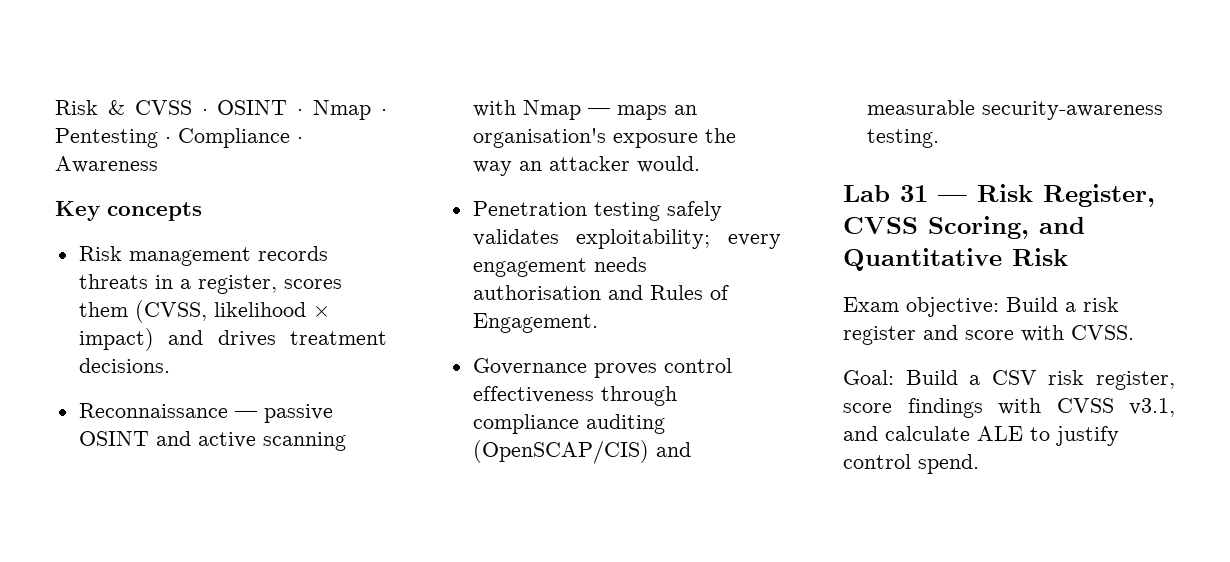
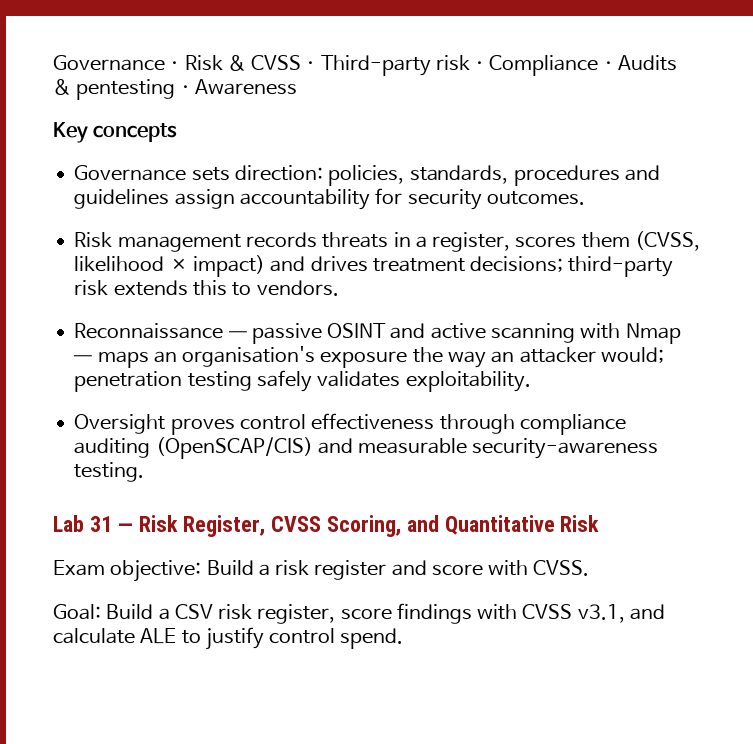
- Risk & CVSS · OSINT · Nmap · Pentesting · Compliance · Awareness
+ Governance · Risk & CVSS · Third-party risk · Compliance · Audits & pentesting · Awareness
  Key concepts
+ Governance sets direction: policies, standards, procedures and guidelines assign accountability for security outcomes.
- Risk management records threats in a register, scores them (CVSS, likelihood × impact) and drives treatment decisions.
+ Risk management records threats in a register, scores them (CVSS, likelihood × impact) and drives treatment decisions; third-party risk extends this to vendors.
- Reconnaissance — passive OSINT and active scanning with Nmap — maps an organisation's exposure the way an attacker would.
- Penetration testing safely validates exploitability; every engagement needs authorisation and Rules of Engagement.
- Governance proves control effectiveness through compliance auditing (OpenSCAP/CIS) and measurable security-awareness testing.
+ Reconnaissance — passive OSINT and active scanning with Nmap — maps an organisation's exposure the way an attacker would; penetration testing safely validates exploitability.
+ Oversight proves control effectiveness through compliance auditing (OpenSCAP/CIS) and measurable security-awareness testing.

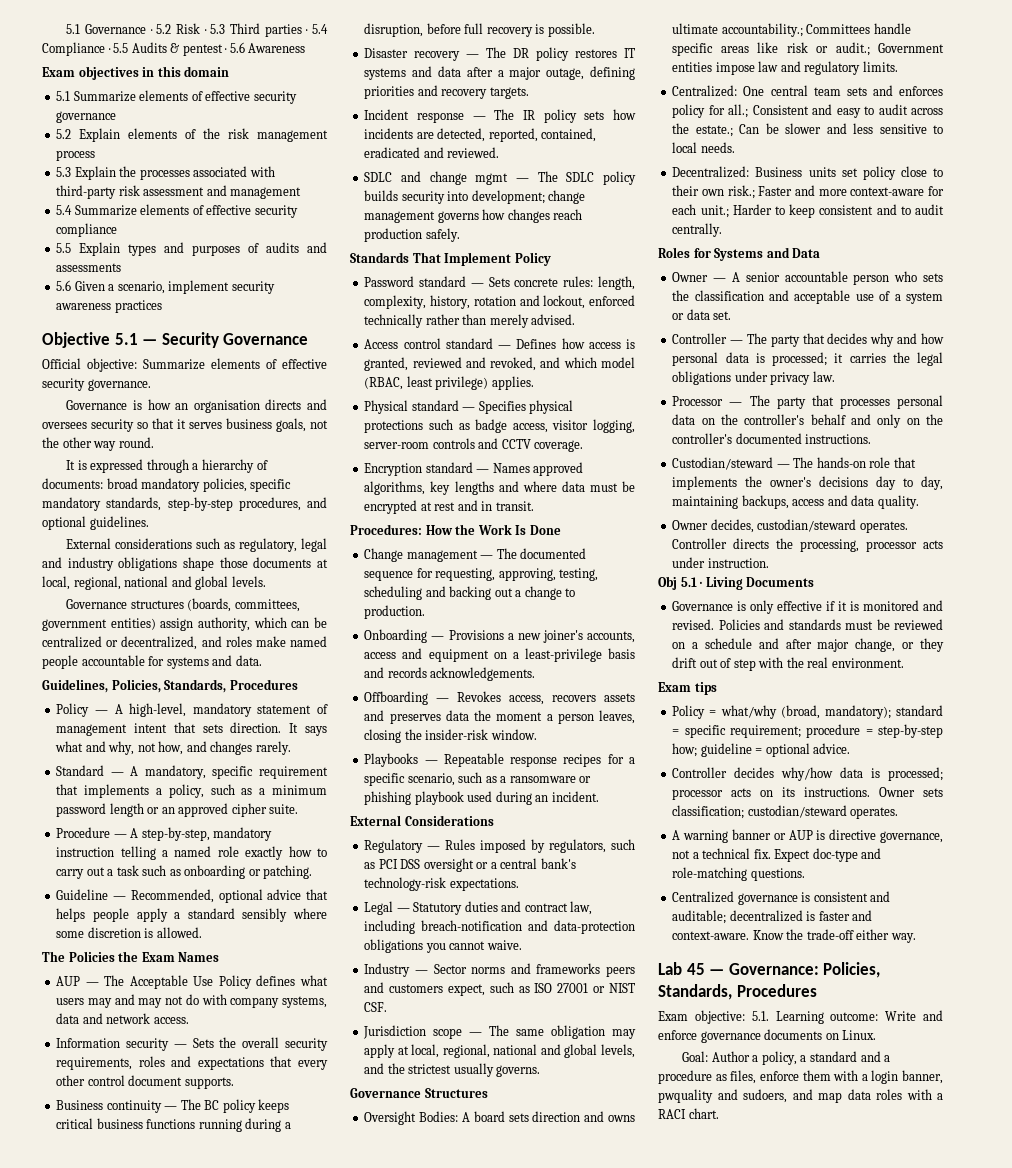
- Governance · Risk & CVSS · Third-party risk · Compliance · Audits & pentesting · Awareness
- Key concepts
- Governance sets direction: policies, standards, procedures and guidelines assign accountability for security outcomes.
- Risk management records threats in a register, scores them (CVSS, likelihood × impact) and drives treatment decisions; third-party risk extends this to vendors.
- Reconnaissance — passive OSINT and active scanning with Nmap — maps an organisation's exposure the way an attacker would; penetration testing safely validates exploitability.
- Oversight proves control effectiveness through compliance auditing (OpenSCAP/CIS) and measurable security-awareness testing.
- Lab 31 — Risk Register, CVSS Scoring, and Quantitative Risk
- Exam objective: Build a risk register and score with CVSS.
- Goal: Build a CSV risk register, score findings with CVSS v3.1, and calculate ALE to justify control spend.
+ 5.1 Governance · 5.2 Risk · 5.3 Third parties · 5.4 Compliance · 5.5 Audits & pentest · 5.6 Awareness
+ Exam objectives in this domain
+ 5.1 Summarize elements of effective security governance
+ 5.2 Explain elements of the risk management process
+ 5.3 Explain the processes associated with third-party risk assessment and management
+ 5.4 Summarize elements of effective security compliance
+ 5.5 Explain types and purposes of audits and assessments
+ 5.6 Given a scenario, implement security awareness practices
+ Objective 5.1 — Security Governance
+ Official objective: Summarize elements of effective security governance.
+ Governance is how an organisation directs and oversees security so that it serves business goals, not the other way round.
+ It is expressed through a hierarchy of documents: broad mandatory policies, specific mandatory standards, step-by-step procedures, and optional guidelines.
+ External considerations such as regulatory, legal and industry obligations shape those documents at local, regional, national and global levels.
+ Governance structures (boards, committees, government entities) assign authority, which can be centralized or decentralized, and roles make named people accountable for systems and data.
+ Guidelines, Policies, Standards, Procedures
+ Policy — A high-level, mandatory statement of management intent that sets direction. It says what and why, not how, and changes rarely.
+ Standard — A mandatory, specific requirement that implements a policy, such as a minimum password length or an approved cipher suite.
+ Procedure — A step-by-step, mandatory instruction telling a named role exactly how to carry out a task such as onboarding or patching.
+ Guideline — Recommended, optional advice that helps people apply a standard sensibly where some discretion is allowed.
+ The Policies the Exam Names
+ AUP — The Acceptable Use Policy defines what users may and may not do with company systems, data and network access.
+ Information security — Sets the overall security requirements, roles and expectations that every other control document supports.
+ Business continuity — The BC policy keeps critical business functions running during a disruption, before full recovery is possible.
+ Disaster recovery — The DR policy restores IT systems and data after a major outage, defining priorities and recovery targets.
+ Incident response — The IR policy sets how incidents are detected, reported, contained, eradicated and reviewed.
+ SDLC and change mgmt — The SDLC policy builds security into development; change management governs how changes reach production safely.
+ Standards That Implement Policy
+ Password standard — Sets concrete rules: length, complexity, history, rotation and lockout, enforced technically rather than merely advised.
+ Access control standard — Defines how access is granted, reviewed and revoked, and which model (RBAC, least privilege) applies.
+ Physical standard — Specifies physical protections such as badge access, visitor logging, server-room controls and CCTV coverage.
+ Encryption standard — Names approved algorithms, key lengths and where data must be encrypted at rest and in transit.
+ Procedures: How the Work Is Done
+ Change management — The documented sequence for requesting, approving, testing, scheduling and backing out a change to production.
+ Onboarding — Provisions a new joiner's accounts, access and equipment on a least-privilege basis and records acknowledgements.
+ Offboarding — Revokes access, recovers assets and preserves data the moment a person leaves, closing the insider-risk window.
+ Playbooks — Repeatable response recipes for a specific scenario, such as a ransomware or phishing playbook used during an incident.
+ External Considerations
+ Regulatory — Rules imposed by regulators, such as PCI DSS oversight or a central bank's technology-risk expectations.
+ Legal — Statutory duties and contract law, including breach-notification and data-protection obligations you cannot waive.
+ Industry — Sector norms and frameworks peers and customers expect, such as ISO 27001 or NIST CSF.
+ Jurisdiction scope — The same obligation may apply at local, regional, national and global levels, and the strictest usually governs.
+ Governance Structures
+ Oversight Bodies: A board sets direction and owns ultimate accountability.; Committees handle specific areas like risk or audit.; Government entities impose law and regulatory limits.
+ Centralized: One central team sets and enforces policy for all.; Consistent and easy to audit across the estate.; Can be slower and less sensitive to local needs.
+ Decentralized: Business units set policy close to their own risk.; Faster and more context-aware for each unit.; Harder to keep consistent and to audit centrally.
+ Roles for Systems and Data
+ Owner — A senior accountable person who sets the classification and acceptable use of a system or data set.
+ Controller — The party that decides why and how personal data is processed; it carries the legal obligations under privacy law.
+ Processor — The party that processes personal data on the controller's behalf and only on the controller's documented instructions.
+ Custodian/steward — The hands-on role that implements the owner's decisions day to day, maintaining backups, access and data quality.
+ Owner decides, custodian/steward operates. Controller directs the processing, processor acts under instruction.
+ Obj 5.1 · Living Documents
+ Governance is only effective if it is monitored and revised. Policies and standards must be reviewed on a schedule and after major change, or they drift out of step with the real environment.
+ Exam tips
+ Policy = what/why (broad, mandatory); standard = specific requirement; procedure = step-by-step how; guideline = optional advice.
+ Controller decides why/how data is processed; processor acts on its instructions. Owner sets classification; custodian/steward operates.
+ A warning banner or AUP is directive governance, not a technical fix. Expect doc-type and role-matching questions.
+ Centralized governance is consistent and auditable; decentralized is faster and context-aware. Know the trade-off either way.
+ Lab 45 — Governance: Policies, Standards, Procedures
+ Exam objective: 5.1. Learning outcome: Write and enforce governance documents on Linux.
+ Goal: Author a policy, a standard and a procedure as files, enforce them with a login banner, pwquality and sudoers, and map data roles with a RACI chart.

